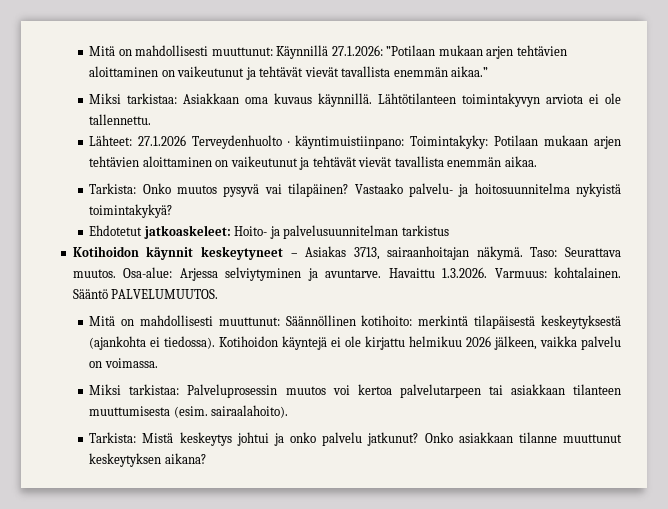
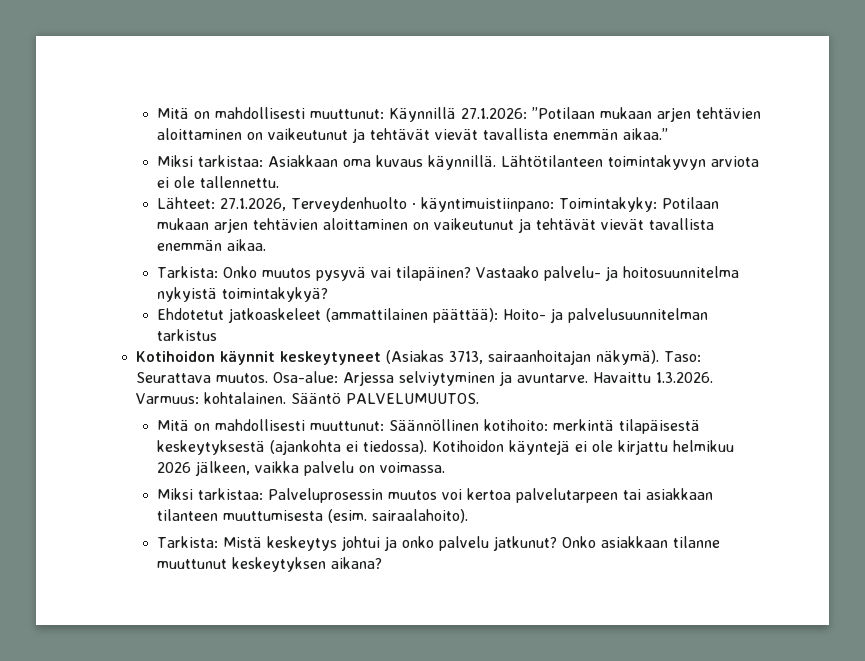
- Lähteet: 27.1.2026 Terveydenhuolto · käyntimuistiinpano: Toimintakyky: Potilaan mukaan arjen tehtävien aloittaminen on vaikeutunut ja tehtävät vievät tavallista enemmän aikaa.
+ Lähteet: 27.1.2026, Terveydenhuolto · käyntimuistiinpano: Toimintakyky: Potilaan mukaan arjen tehtävien aloittaminen on vaikeutunut ja tehtävät vievät tavallista enemmän aikaa.
- Ehdotetut jatkoaskeleet: Hoito- ja palvelusuunnitelman tarkistus
+ Ehdotetut jatkoaskeleet (ammattilainen päättää): Hoito- ja palvelusuunnitelman tarkistus
- Kotihoidon käynnit keskeytyneet – Asiakas 3713, sairaanhoitajan näkymä.
+ Kotihoidon käynnit keskeytyneet (Asiakas 3713, sairaanhoitajan näkymä).

